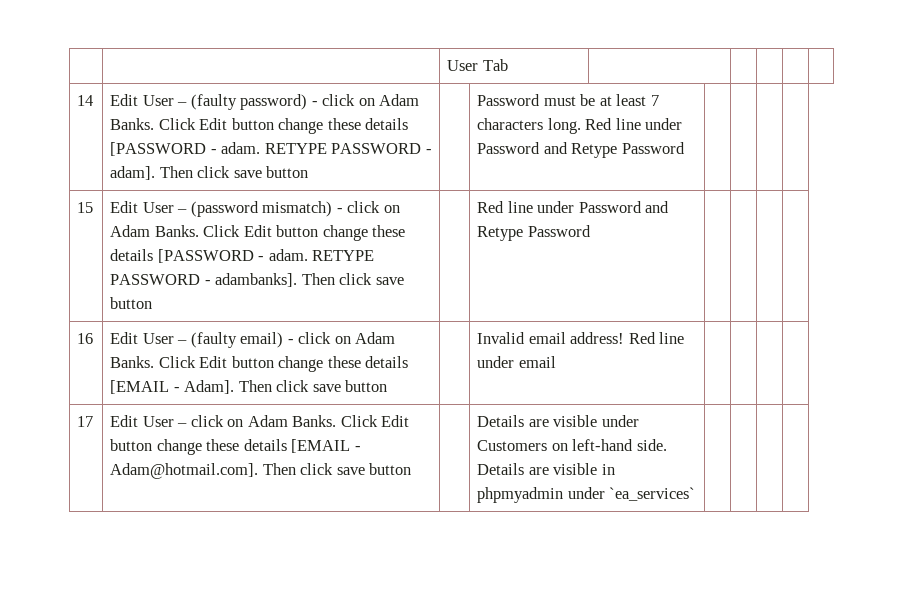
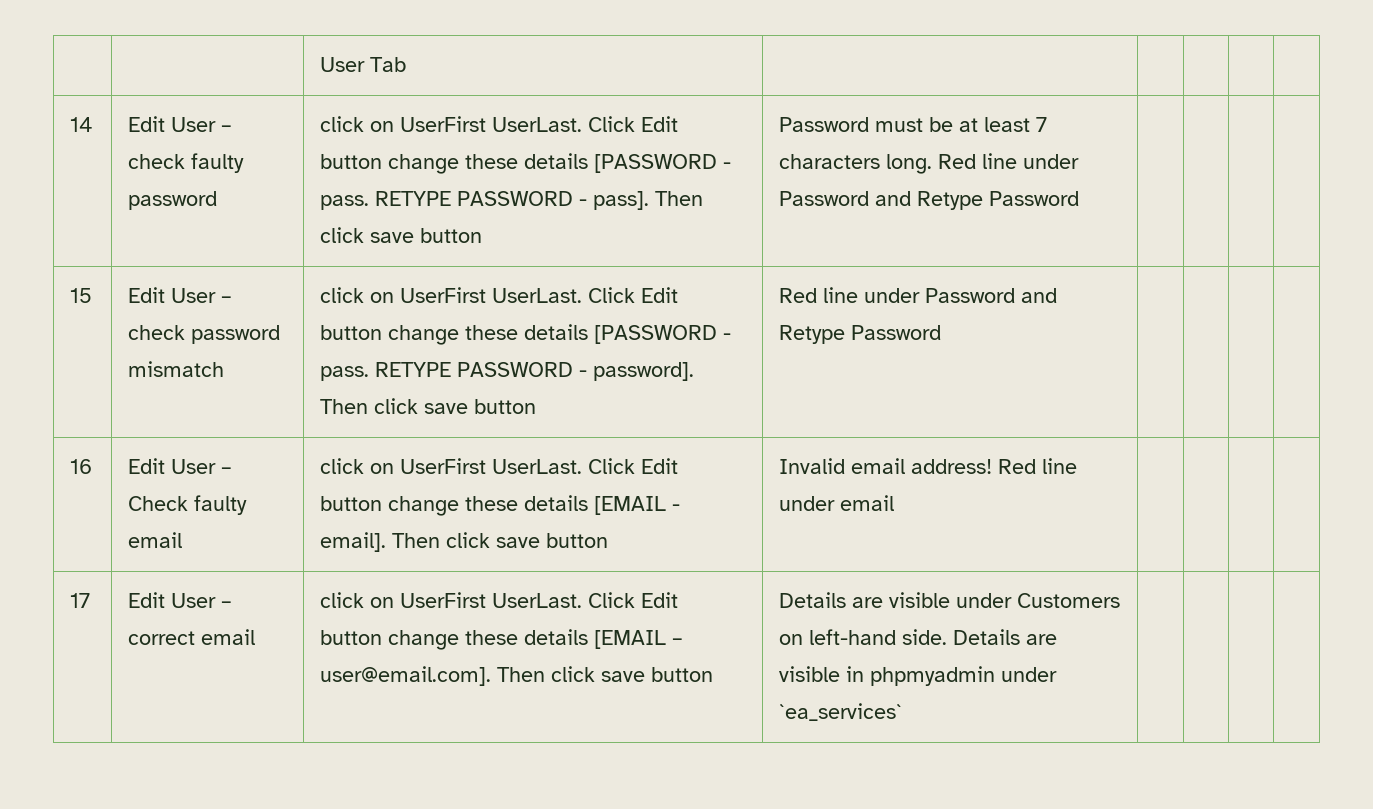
- Edit User – (faulty password) - click on Adam Banks. Click Edit button change these details [PASSWORD - adam. RETYPE PASSWORD - adam]. Then click save button
+ Edit User – check faulty password | click on UserFirst UserLast. Click Edit button change these details [PASSWORD - pass. RETYPE PASSWORD - pass]. Then click save button
- 15 | Edit User – (password mismatch) - click on Adam Banks. Click Edit button change these details [PASSWORD - adam. RETYPE PASSWORD - adambanks]. Then click save button | | Red line under Password and Retype Password | | | |
+ 15 | Edit User – check password mismatch | click on UserFirst UserLast. Click Edit button change these details [PASSWORD - pass. RETYPE PASSWORD - password]. Then click save button | Red line under Password and Retype Password | | | |
- 16 | Edit User – (faulty email) - click on Adam Banks. Click Edit button change these details [EMAIL - Adam]. Then click save button | | Invalid email address! Red line under email | | | |
+ 16 | Edit User – Check faulty email | click on UserFirst UserLast. Click Edit button change these details [EMAIL - email]. Then click save button | Invalid email address! Red line under email | | | |
- 17 | Edit User – click on Adam Banks. Click Edit button change these details [EMAIL - Adam@hotmail.com]. Then click save button | | Details are visible under Customers on left-hand side. Details are visible in phpmyadmin under `ea_services` | | | |
+ 17 | Edit User – correct email | click on UserFirst UserLast. Click Edit button change these details [EMAIL – user@email.com]. Then click save button | Details are visible under Customers on left-hand side. Details are visible in phpmyadmin under `ea_services` | | | |

